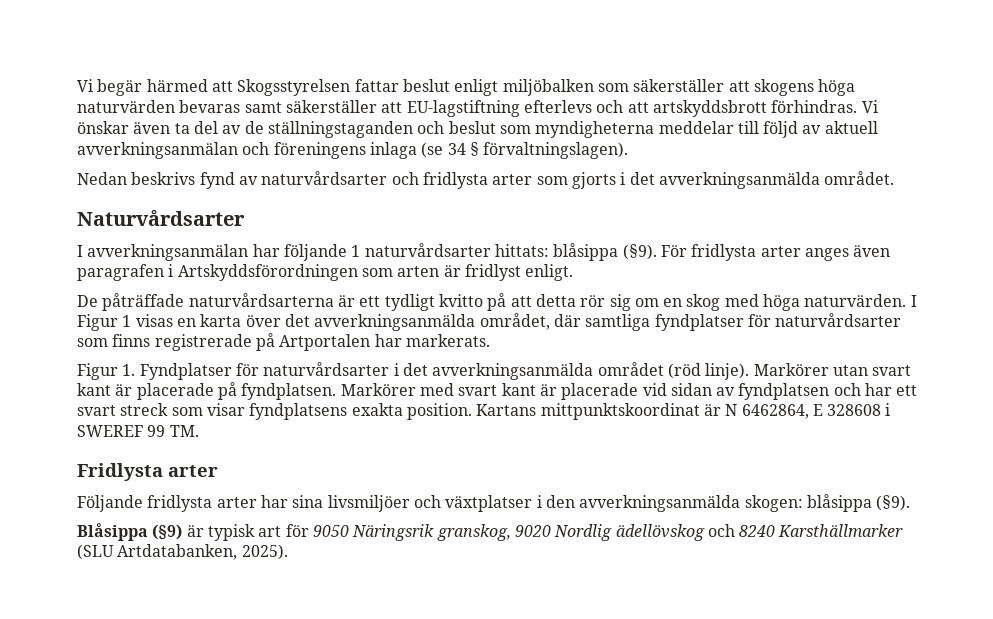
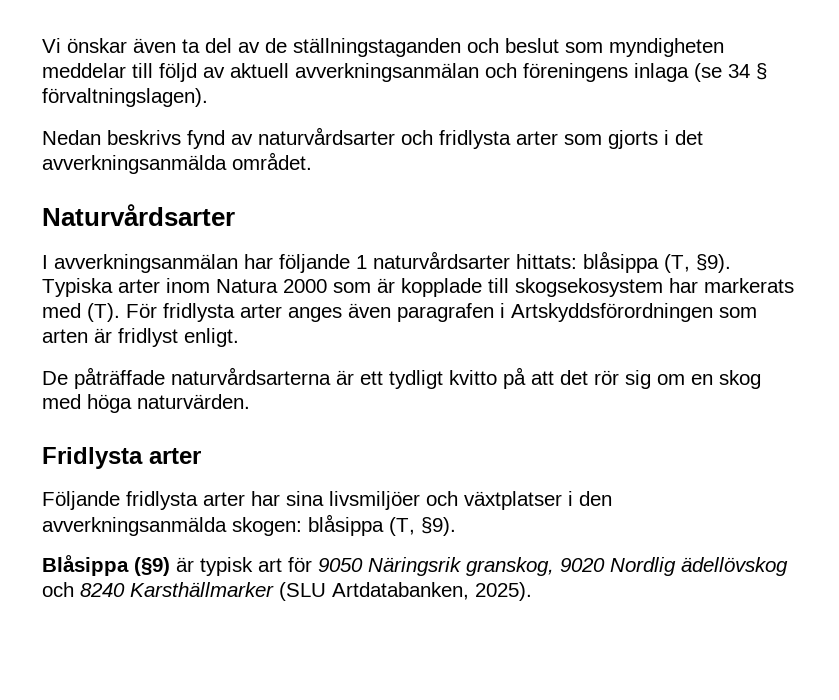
- Vi begär härmed att Skogsstyrelsen fattar beslut enligt miljöbalken som säkerställer att skogens höga naturvärden bevaras samt säkerställer att EU-lagstiftning efterlevs och att artskyddsbrott förhindras. Vi önskar även ta del av de ställningstaganden och beslut som myndigheterna meddelar till följd av aktuell avverkningsanmälan och föreningens inlaga (se 34 § förvaltningslagen).
+ Vi önskar även ta del av de ställningstaganden och beslut som myndigheten meddelar till följd av aktuell avverkningsanmälan och föreningens inlaga (se 34 § förvaltningslagen).
- I avverkningsanmälan har följande 1 naturvårdsarter hittats: blåsippa (§9). För fridlysta arter anges även paragrafen i Artskyddsförordningen som arten är fridlyst enligt.
+ I avverkningsanmälan har följande 1 naturvårdsarter hittats: blåsippa (T, §9). Typiska arter inom Natura 2000 som är kopplade till skogsekosystem har markerats med (T). För fridlysta arter anges även paragrafen i Artskyddsförordningen som arten är fridlyst enligt.
- De påträffade naturvårdsarterna är ett tydligt kvitto på att detta rör sig om en skog med höga naturvärden. I Figur 1 visas en karta över det avverkningsanmälda området, där samtliga fyndplatser för naturvårdsarter som finns registrerade på Artportalen har markerats.
- Figur 1. Fyndplatser för naturvårdsarter i det avverkningsanmälda området (röd linje). Markörer utan svart kant är placerade på fyndplatsen. Markörer med svart kant är placerade vid sidan av fyndplatsen och har ett svart streck som visar fyndplatsens exakta position. Kartans mittpunktskoordinat är N 6462864, E 328608 i SWEREF 99 TM.
+ De påträffade naturvårdsarterna är ett tydligt kvitto på att det rör sig om en skog med höga naturvärden.
- Följande fridlysta arter har sina livsmiljöer och växtplatser i den avverkningsanmälda skogen: blåsippa (§9).
+ Följande fridlysta arter har sina livsmiljöer och växtplatser i den avverkningsanmälda skogen: blåsippa (T, §9).

